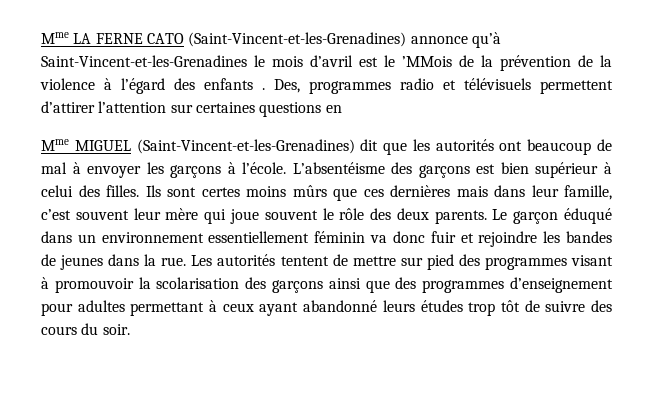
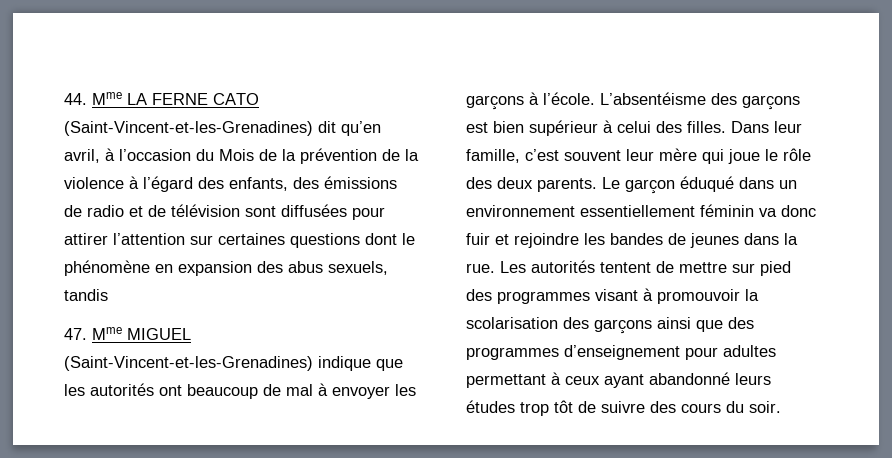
- Mme LA FERNE CATO (Saint-Vincent-et-les-Grenadines) annonce qu’à Saint-Vincent-et-les-Grenadines le mois d’avril est le ’MMois de la prévention de la violence à l’égard des enfants . Des, programmes radio et télévisuels permettent d’attirer l’attention sur certaines questions en
- Mme MIGUEL (Saint-Vincent-et-les-Grenadines) dit que les autorités ont beaucoup de mal à envoyer les garçons à l’école.
+ 44. Mme LA FERNE CATO (Saint-Vincent-et-les-Grenadines) dit qu’en avril, à l’occasion du Mois de la prévention de la violence à l’égard des enfants, des émissions de radio et de télévision sont diffusées pour attirer l’attention sur certaines questions dont le phénomène en expansion des abus sexuels, tandis
+ 47. Mme MIGUEL (Saint-Vincent-et-les-Grenadines) indique que les autorités ont beaucoup de mal à envoyer les garçons à l’école.
- Ils sont certes moins mûrs que ces dernières mais dans leur famille, c’est souvent leur mère qui joue souvent le rôle des deux parents.
+ Dans leur famille, c’est souvent leur mère qui joue le rôle des deux parents.

